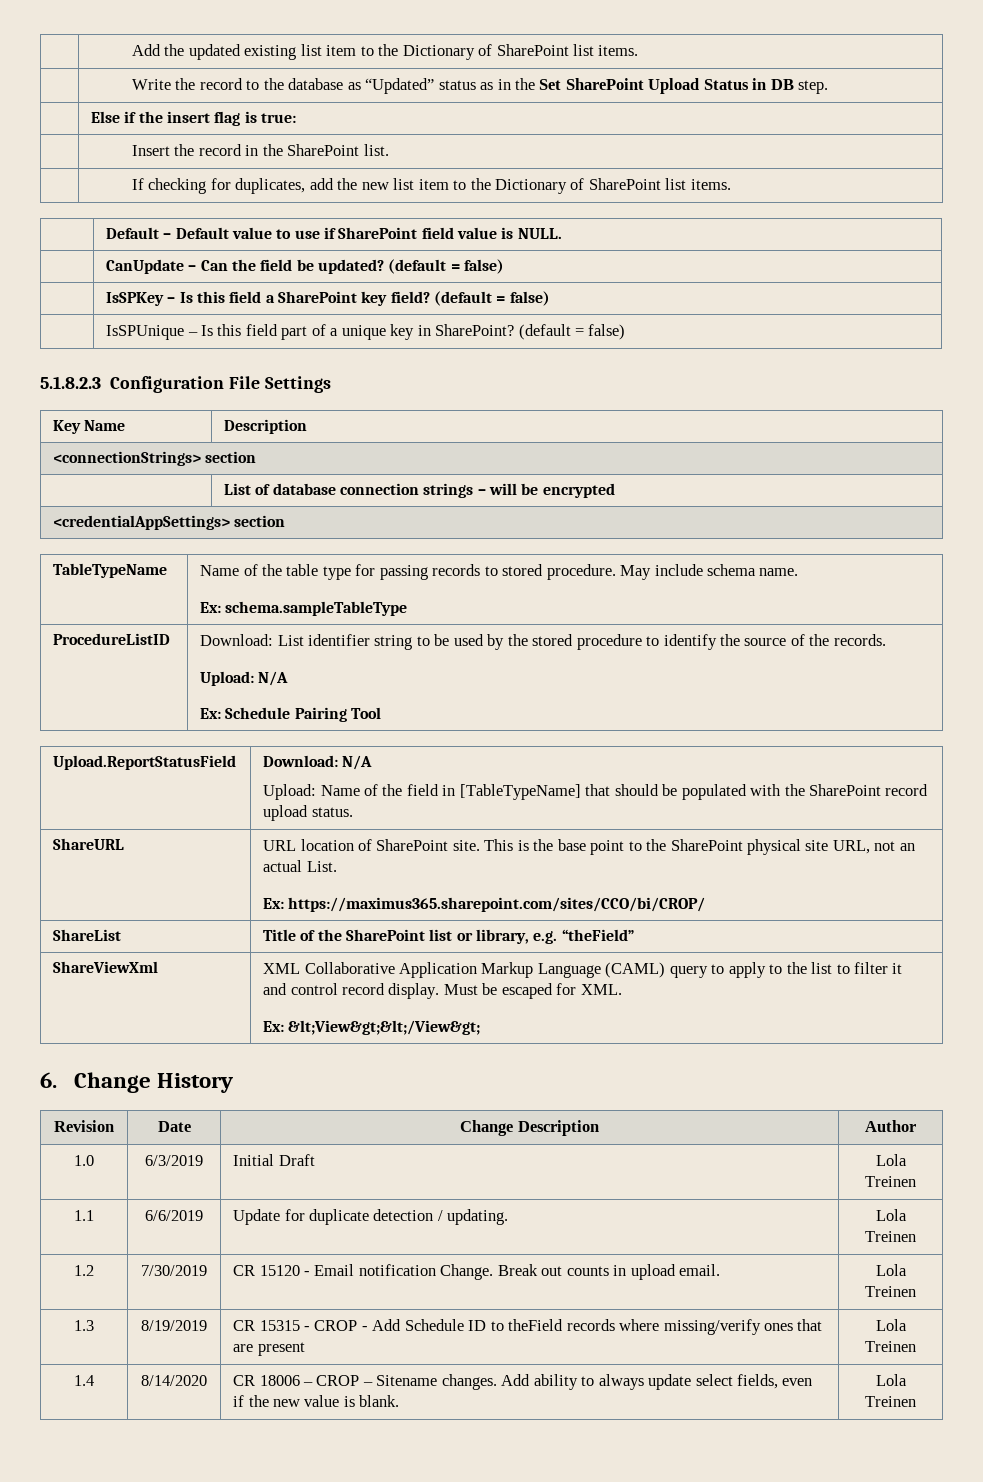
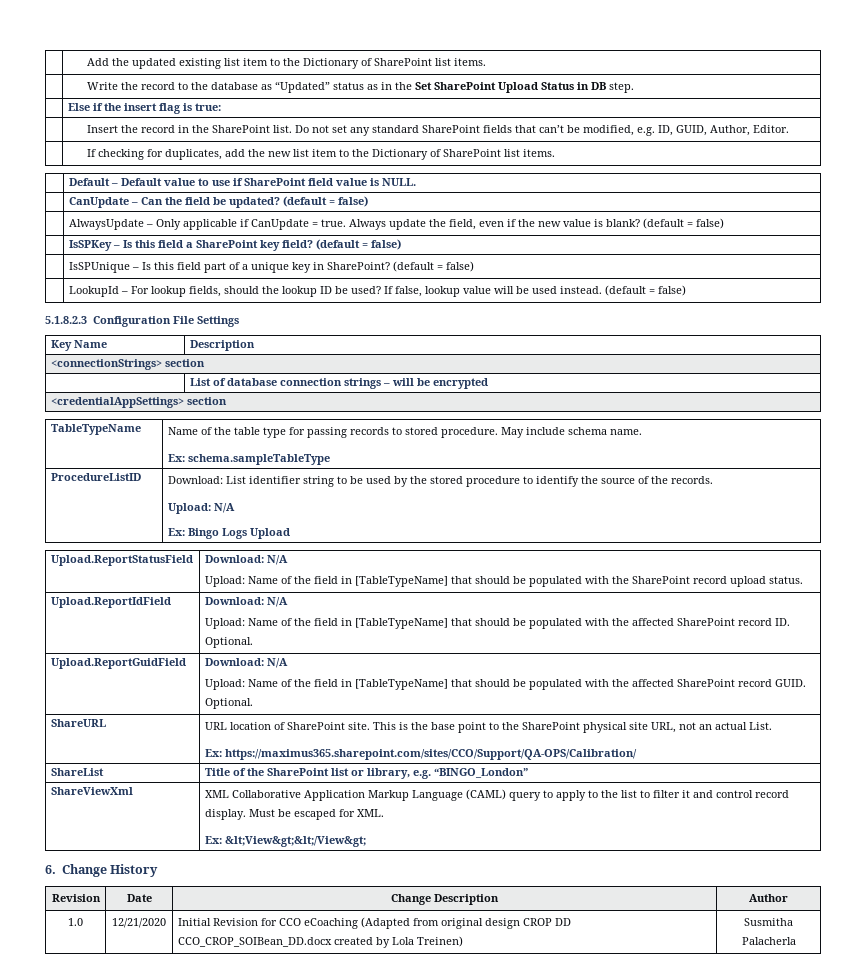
- | Insert the record in the SharePoint list.
+ | Insert the record in the SharePoint list. Do not set any standard SharePoint fields that can’t be modified, e.g. ID, GUID, Author, Editor.
+ | AlwaysUpdate – Only applicable if CanUpdate = true. Always update the field, even if the new value is blank? (default = false)
+ | LookupId – For lookup fields, should the lookup ID be used? If false, lookup value will be used instead. (default = false)
  ProcedureListID | Download: List identifier string to be used by the stored procedure to identify the source of the records.
  Upload: N/A
- Ex: Schedule Pairing Tool
+ Ex: Bingo Logs Upload
+ Upload.ReportIdField | Download: N/A
+ Upload: Name of the field in [TableTypeName] that should be populated with the affected SharePoint record ID. Optional.
+ Upload.ReportGuidField | Download: N/A
+ Upload: Name of the field in [TableTypeName] that should be populated with the affected SharePoint record GUID. Optional.
  ShareURL | URL location of SharePoint site. This is the base point to the SharePoint physical site URL, not an actual List.
- Ex: https://maximus365.sharepoint.com/sites/CCO/bi/CROP/
+ Ex: https://maximus365.sharepoint.com/sites/CCO/Support/QA-OPS/Calibration/
- ShareList | Title of the SharePoint list or library, e.g. “theField”
+ ShareList | Title of the SharePoint list or library, e.g. “BINGO_London”
- 1.0 | 6/3/2019 | Initial Draft | Lola Treinen
- 1.1 | 6/6/2019 | Update for duplicate detection / updating. | Lola Treinen
- 1.2 | 7/30/2019 | CR 15120 - Email notification Change. Break out counts in upload email. | Lola Treinen
- 1.3 | 8/19/2019 | CR 15315 - CROP - Add Schedule ID to theField records where missing/verify ones that are present | Lola Treinen
- 1.4 | 8/14/2020 | CR 18006 – CROP – Sitename changes. Add ability to always update select fields, even if the new value is blank. | Lola Treinen
+ 1.0 | 12/21/2020 | Initial Revision for CCO eCoaching (Adapted from original design CROP DD CCO_CROP_SOIBean_DD.docx created by Lola Treinen) | Susmitha Palacherla

